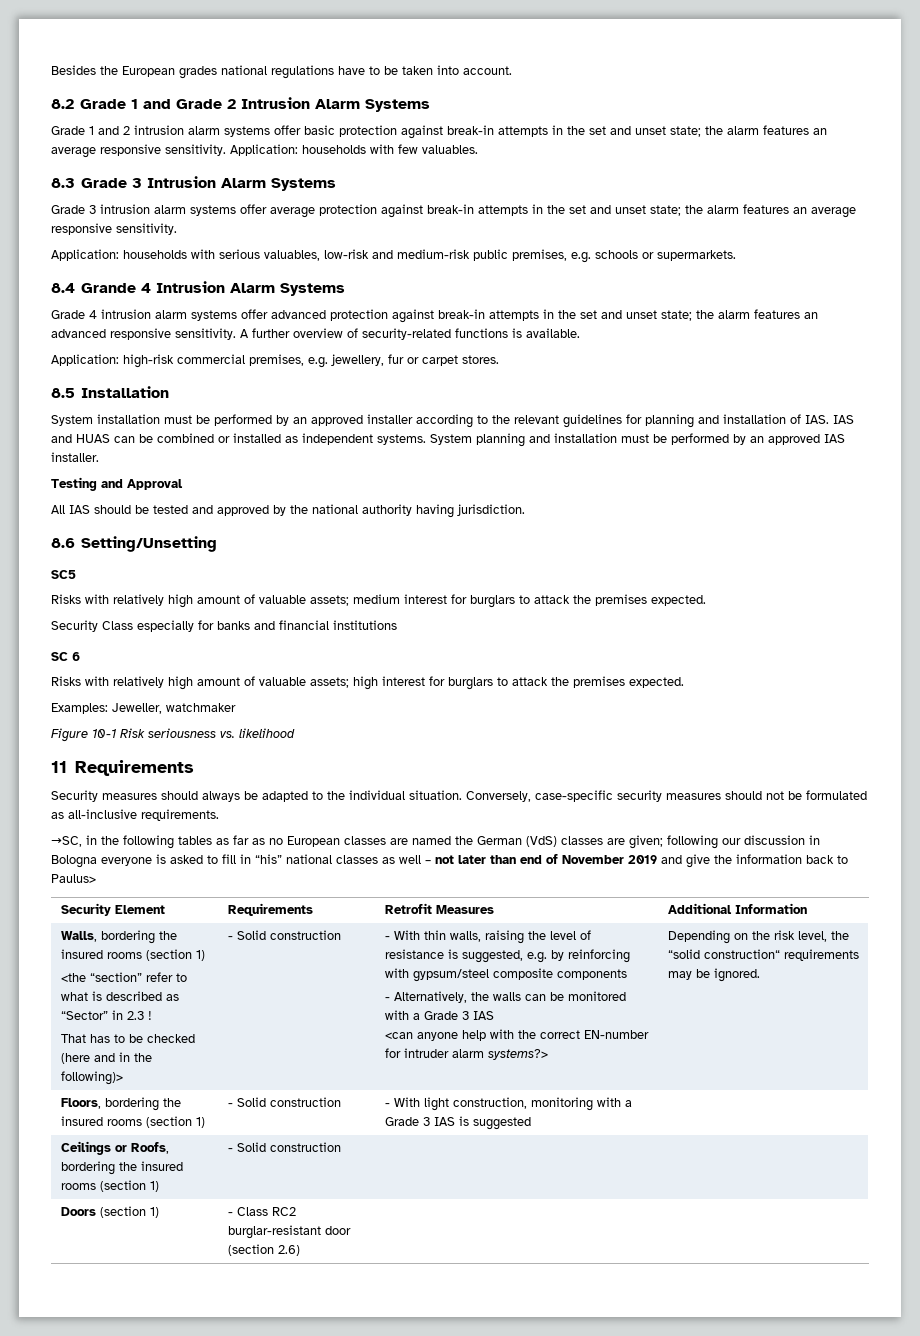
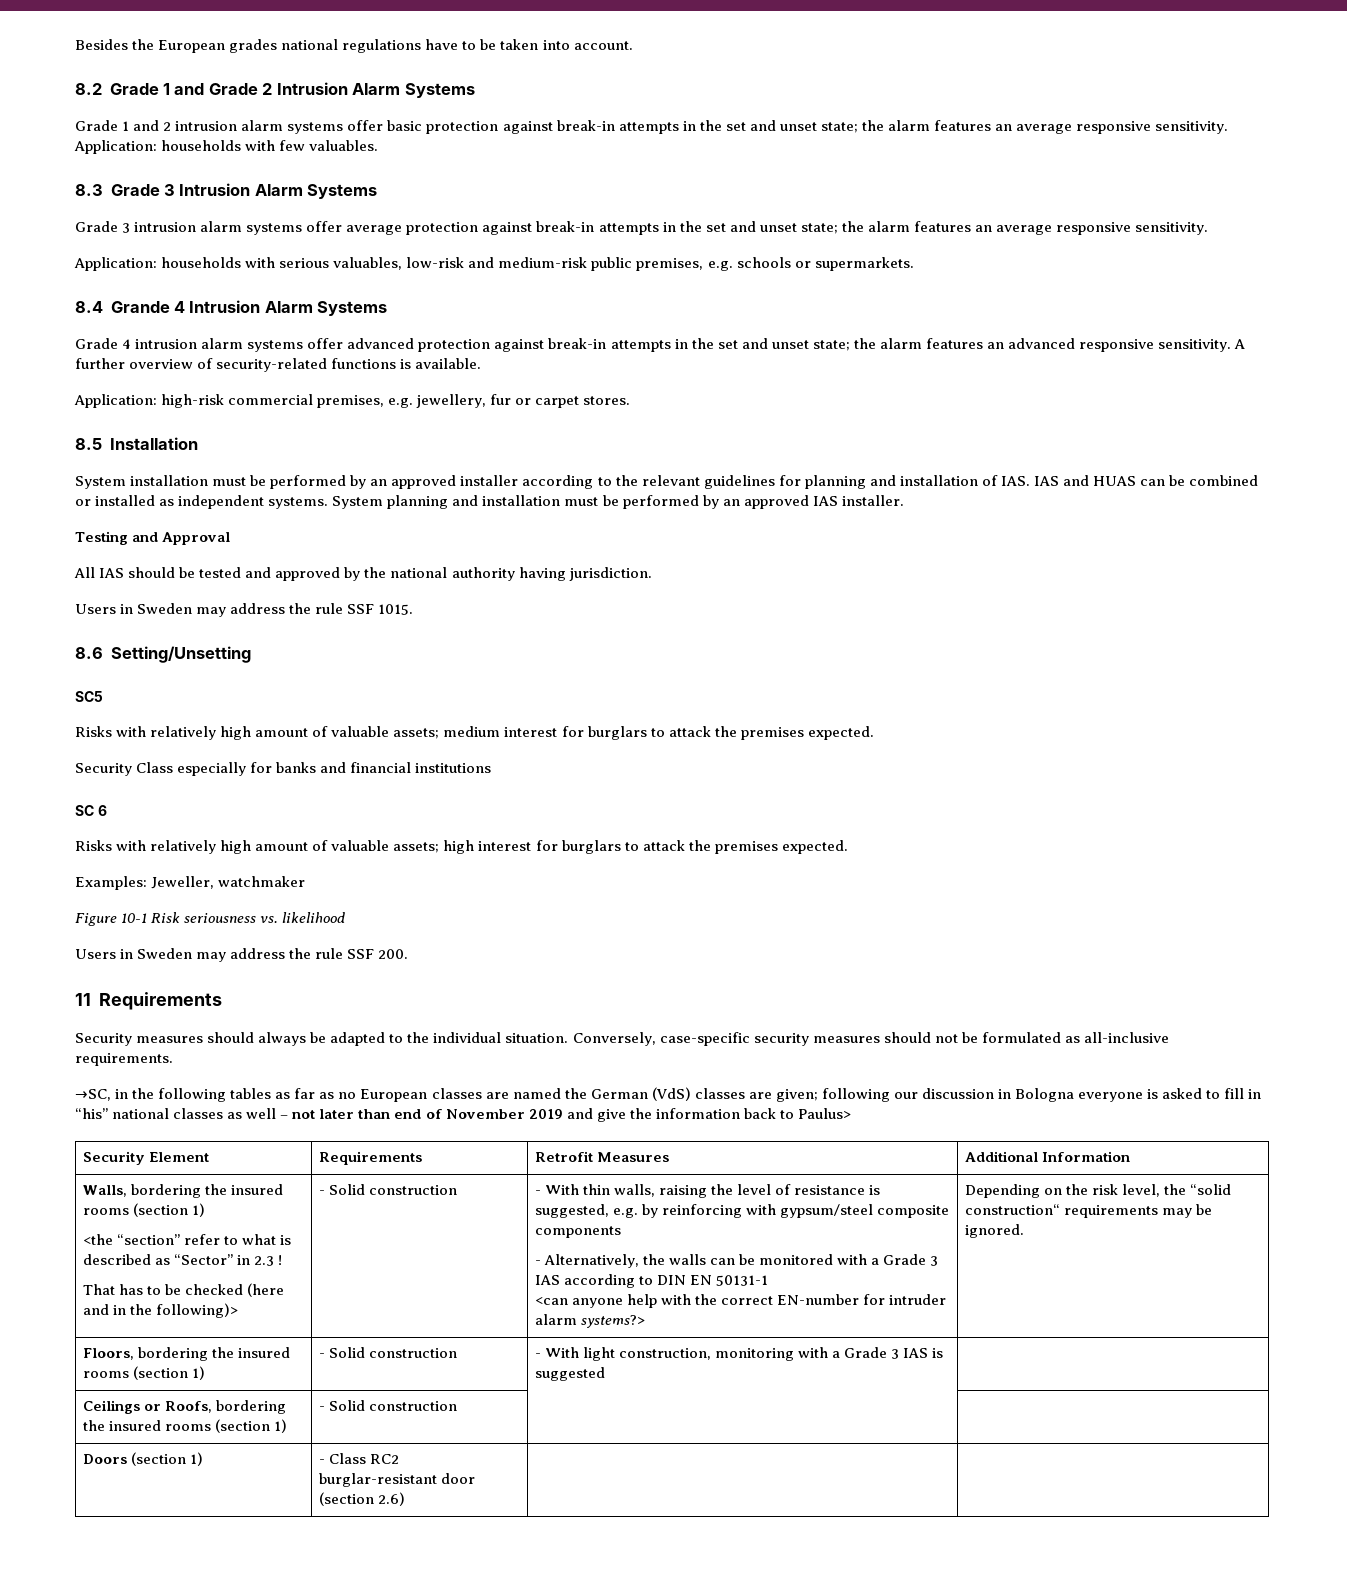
+ Users in Sweden may address the rule SSF 1015.
+ Users in Sweden may address the rule SSF 200.
- - Alternatively, the walls can be monitored with a Grade 3 IAS
+ - Alternatively, the walls can be monitored with a Grade 3 IAS according to DIN EN 50131-1

